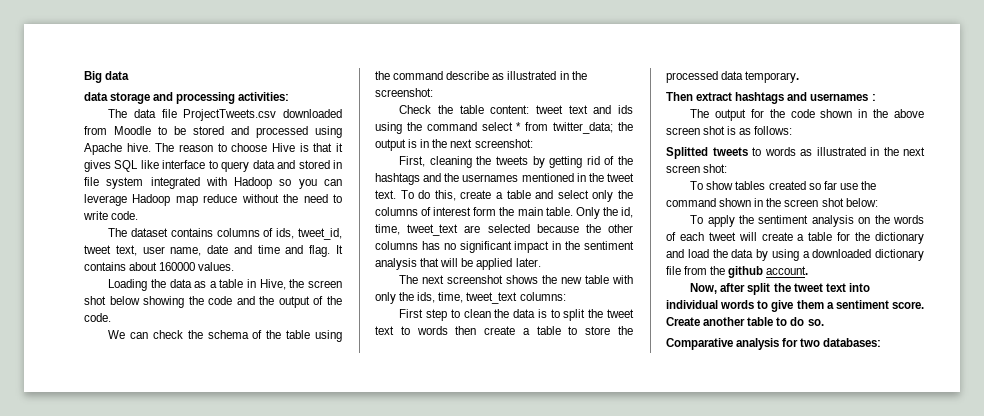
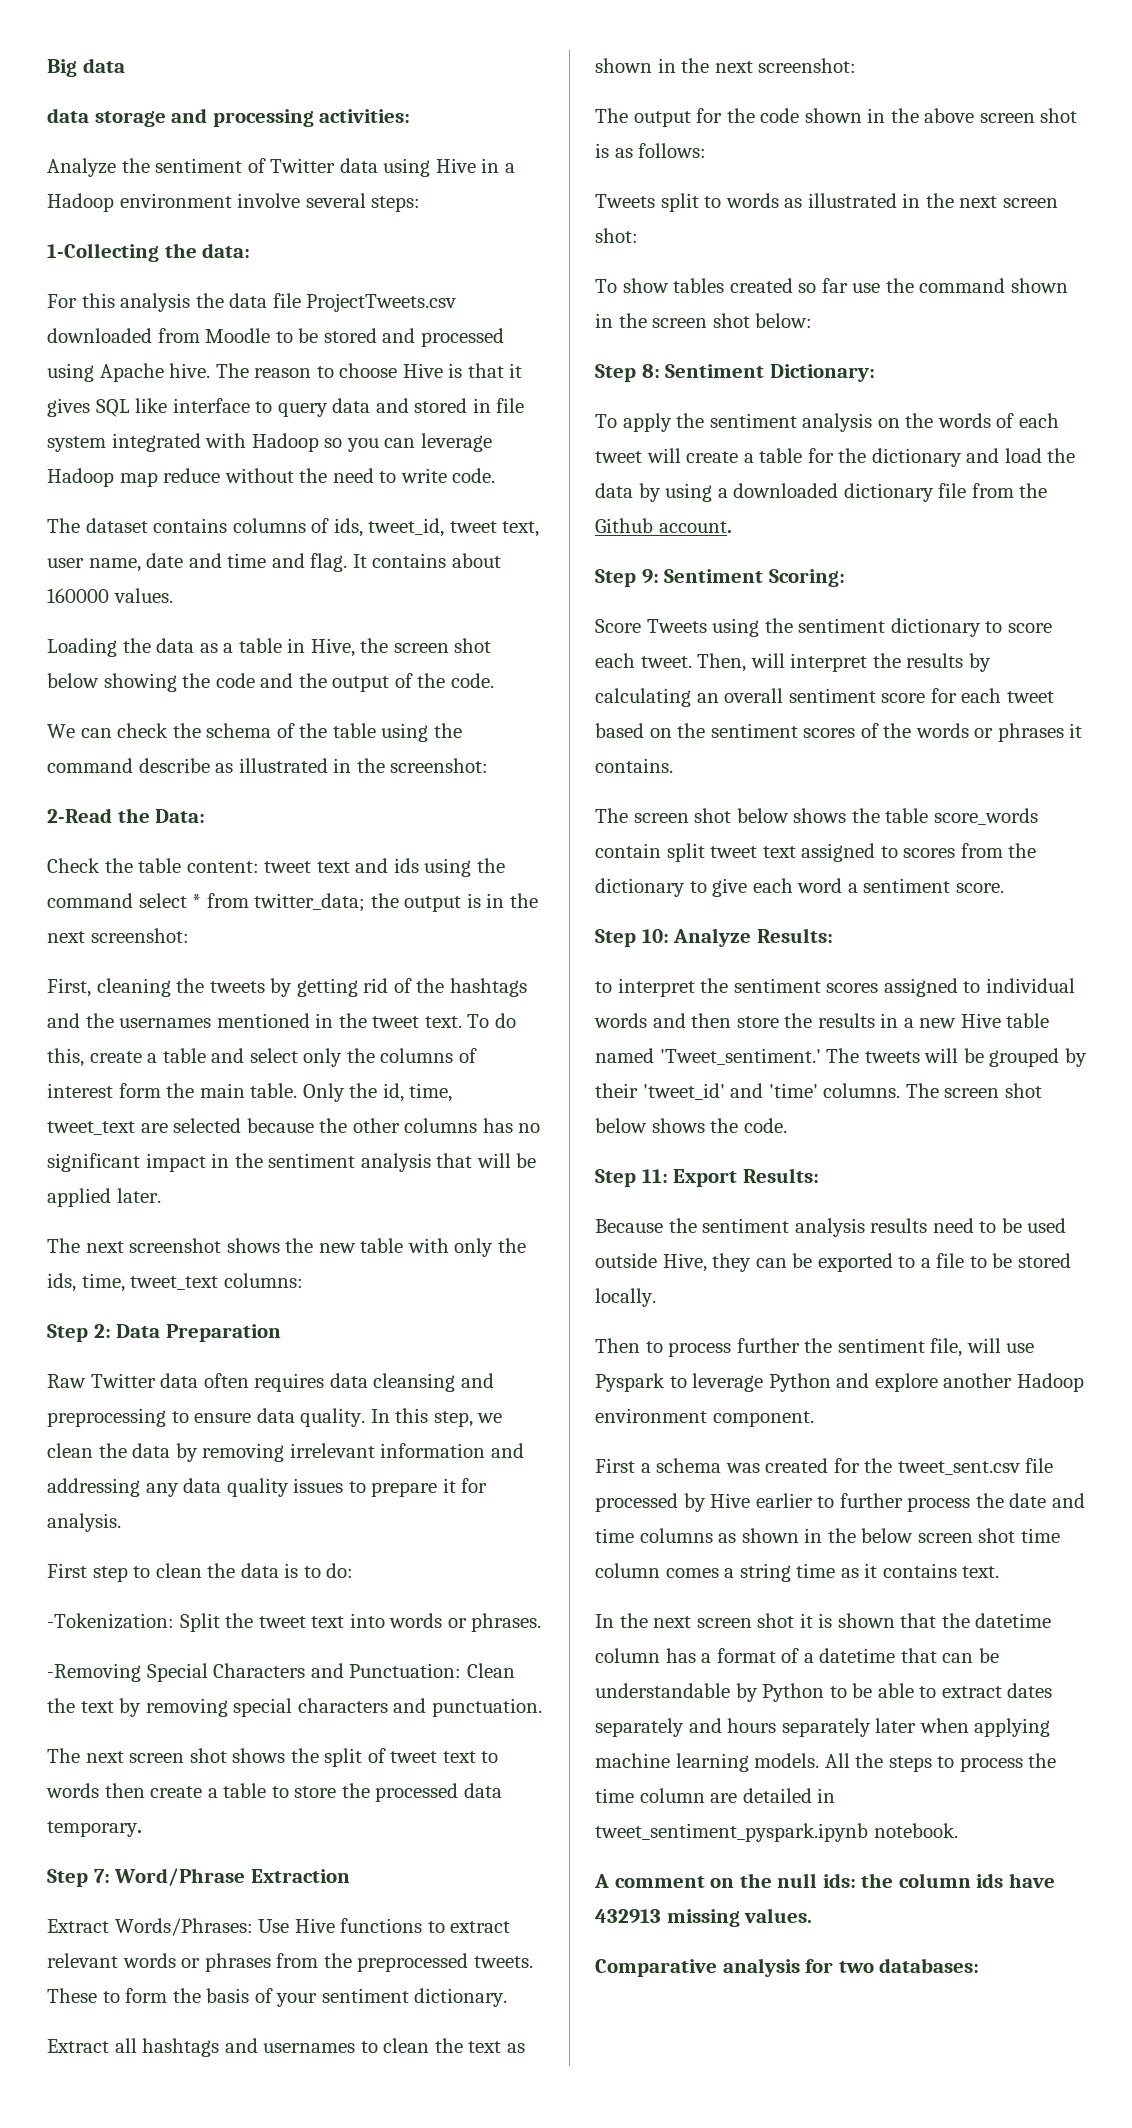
- The data file ProjectTweets.csv downloaded from Moodle to be stored and processed using Apache hive.
+ Analyze the sentiment of Twitter data using Hive in a Hadoop environment involve several steps:
+ 1-Collecting the data:
+ For this analysis the data file ProjectTweets.csv downloaded from Moodle to be stored and processed using Apache hive.
+ 2-Read the Data:
+ Step 2: Data Preparation
+ Raw Twitter data often requires data cleansing and preprocessing to ensure data quality. In this step, we clean the data by removing irrelevant information and addressing any data quality issues to prepare it for analysis.
- First step to clean the data is to split the tweet text to words then create a table to store the processed data temporary.
+ First step to clean the data is to do:
+ -Tokenization: Split the tweet text into words or phrases.
+ -Removing Special Characters and Punctuation: Clean the text by removing special characters and punctuation.
+ The next screen shot shows the split of tweet text to words then create a table to store the processed data temporary.
- Then extract hashtags and usernames :
+ Step 7: Word/Phrase Extraction
+ Extract Words/Phrases: Use Hive functions to extract relevant words or phrases from the preprocessed tweets. These to form the basis of your sentiment dictionary.
+ Extract all hashtags and usernames to clean the text as shown in the next screenshot:
- Splitted tweets to words as illustrated in the next screen shot:
+ Tweets split to words as illustrated in the next screen shot:
+ Step 8: Sentiment Dictionary:
- To apply the sentiment analysis on the words of each tweet will create a table for the dictionary and load the data by using a downloaded dictionary file from the github account.
+ To apply the sentiment analysis on the words of each tweet will create a table for the dictionary and load the data by using a downloaded dictionary file from the Github account.
- Now, after split the tweet text into individual words to give them a sentiment score. Create another table to do so.
+ Step 9: Sentiment Scoring:
+ Score Tweets using the sentiment dictionary to score each tweet. Then, will interpret the results by calculating an overall sentiment score for each tweet based on the sentiment scores of the words or phrases it contains.
+ The screen shot below shows the table score_words contain split tweet text assigned to scores from the dictionary to give each word a sentiment score.
+ Step 10: Analyze Results:
+ to interpret the sentiment scores assigned to individual words and then store the results in a new Hive table named 'Tweet_sentiment.' The tweets will be grouped by their 'tweet_id' and 'time' columns. The screen shot below shows the code.
+ Step 11: Export Results:
+ Because the sentiment analysis results need to be used outside Hive, they can be exported to a file to be stored locally.
+ Then to process further the sentiment file, will use Pyspark to leverage Python and explore another Hadoop environment component.
+ First a schema was created for the tweet_sent.csv file processed by Hive earlier to further process the date and time columns as shown in the below screen shot time column comes a string time as it contains text.
+ In the next screen shot it is shown that the datetime column has a format of a datetime that can be understandable by Python to be able to extract dates separately and hours separately later when applying machine learning models. All the steps to process the time column are detailed in tweet_sentiment_pyspark.ipynb notebook.
+ A comment on the null ids: the column ids have 432913 missing values.

